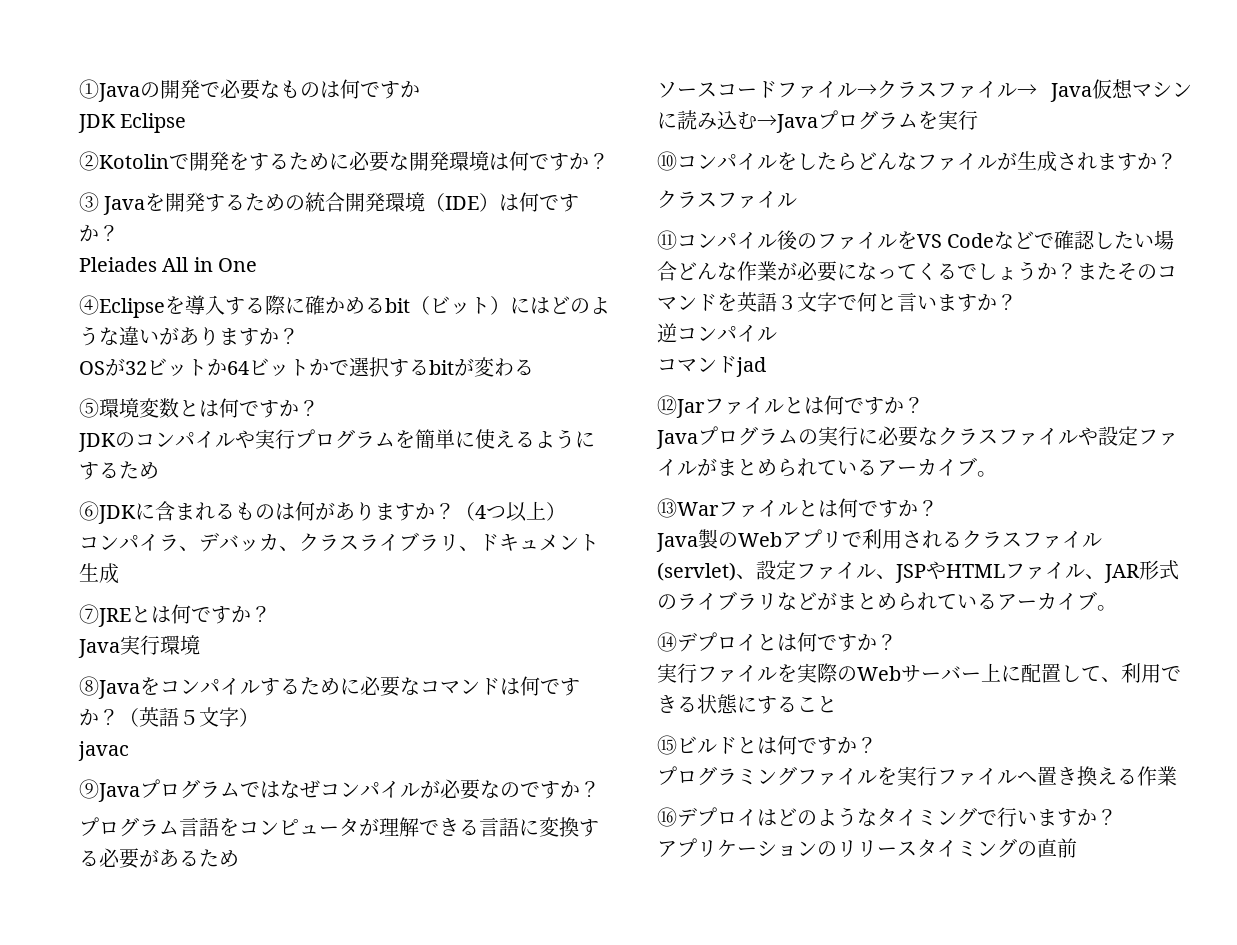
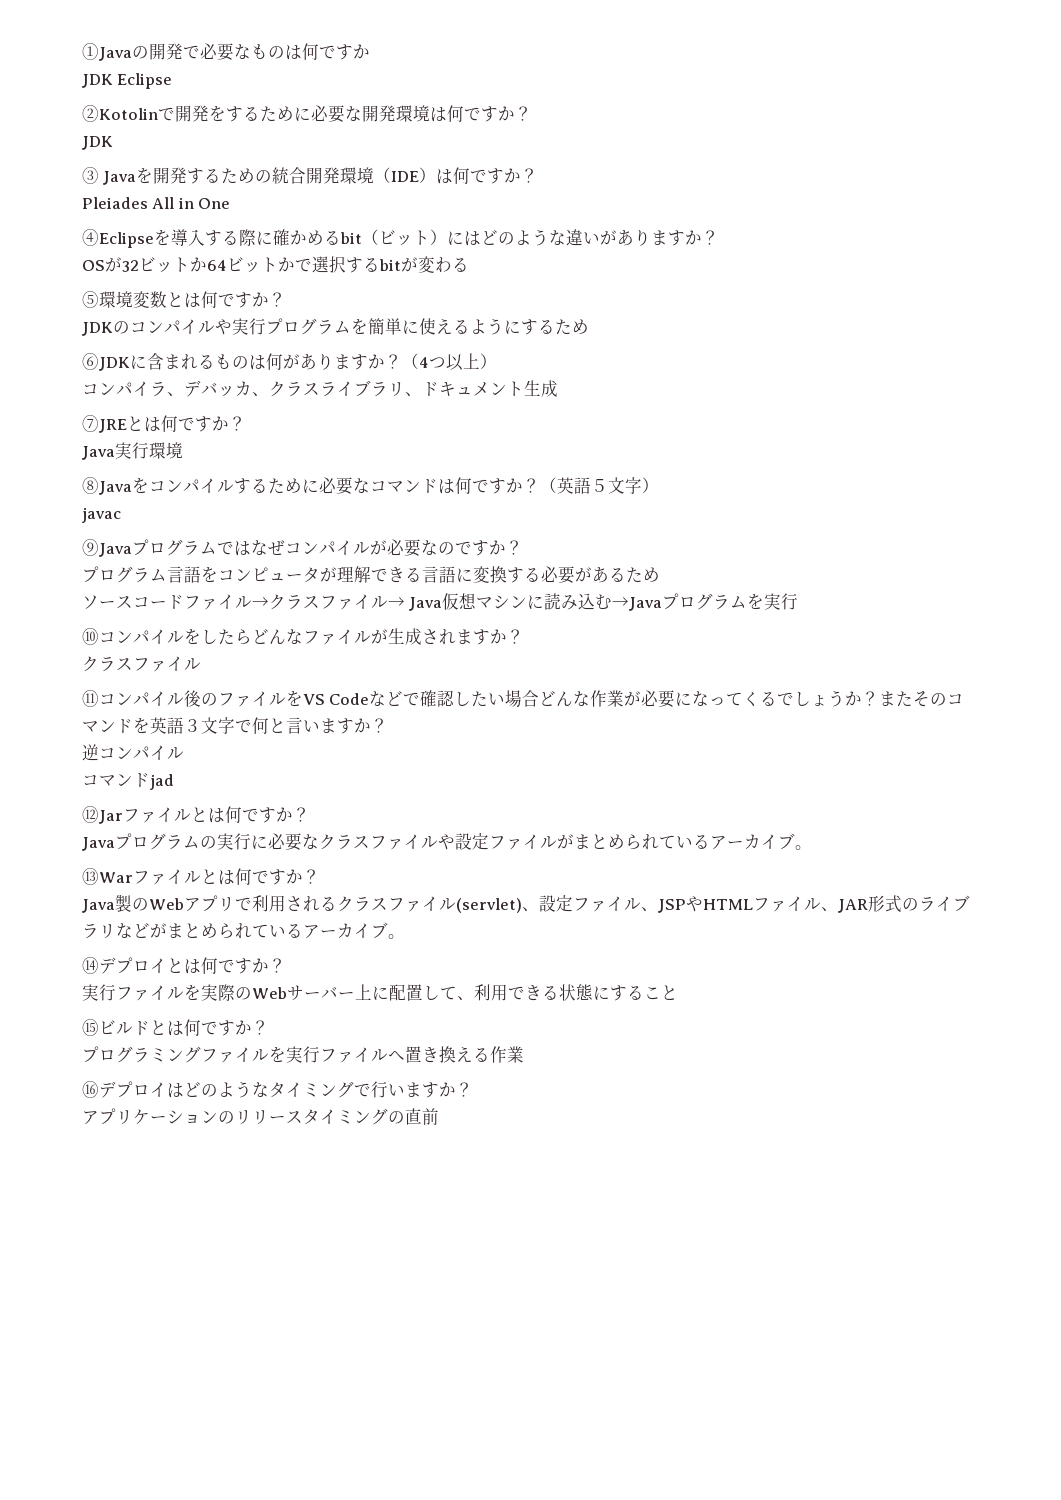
  ②Kotolinで開発をするために必要な開発環境は何ですか？
+ JDK

